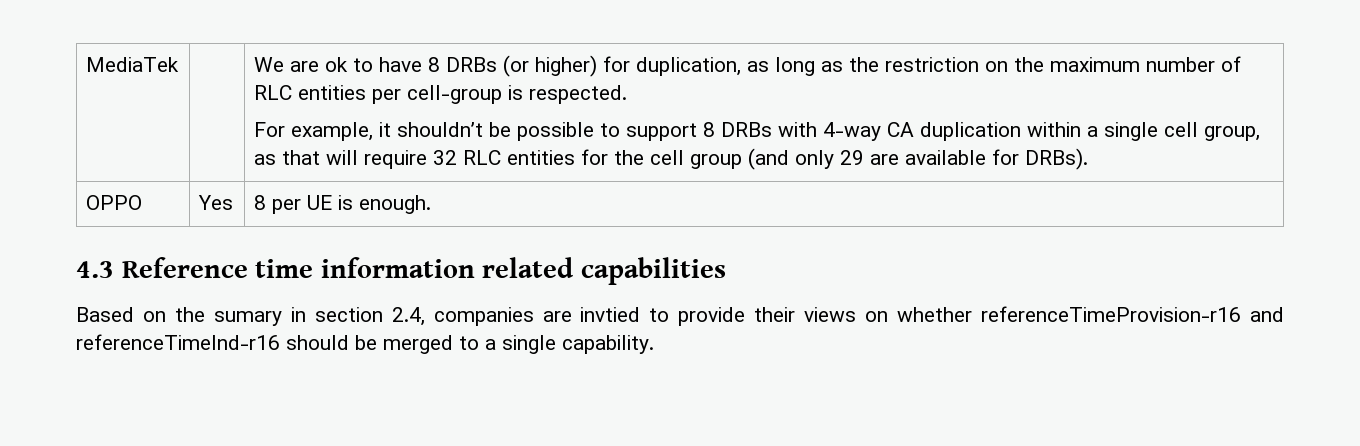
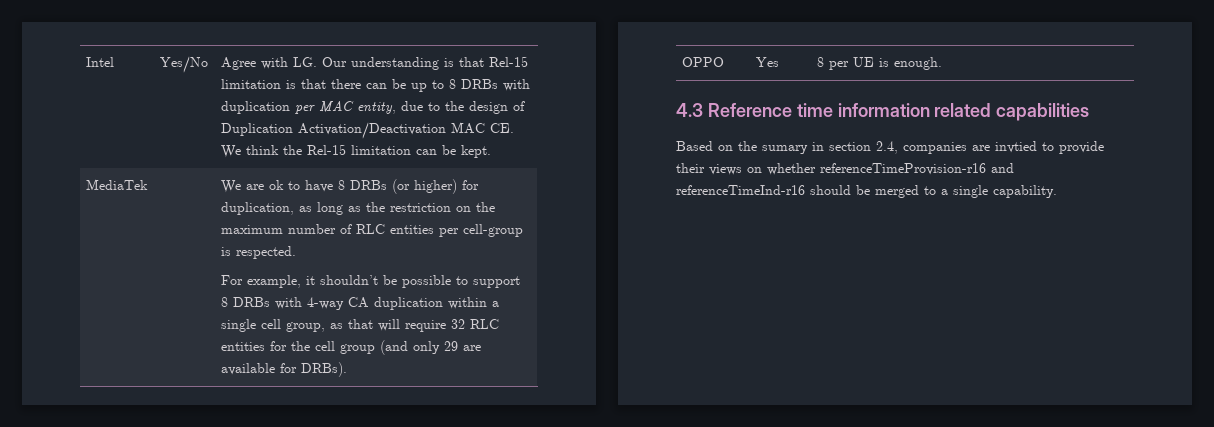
+ Intel | Yes/No | Agree with LG. Our understanding is that Rel-15 limitation is that there can be up to 8 DRBs with duplication per MAC entity, due to the design of Duplication Activation/Deactivation MAC CE. We think the Rel-15 limitation can be kept.

